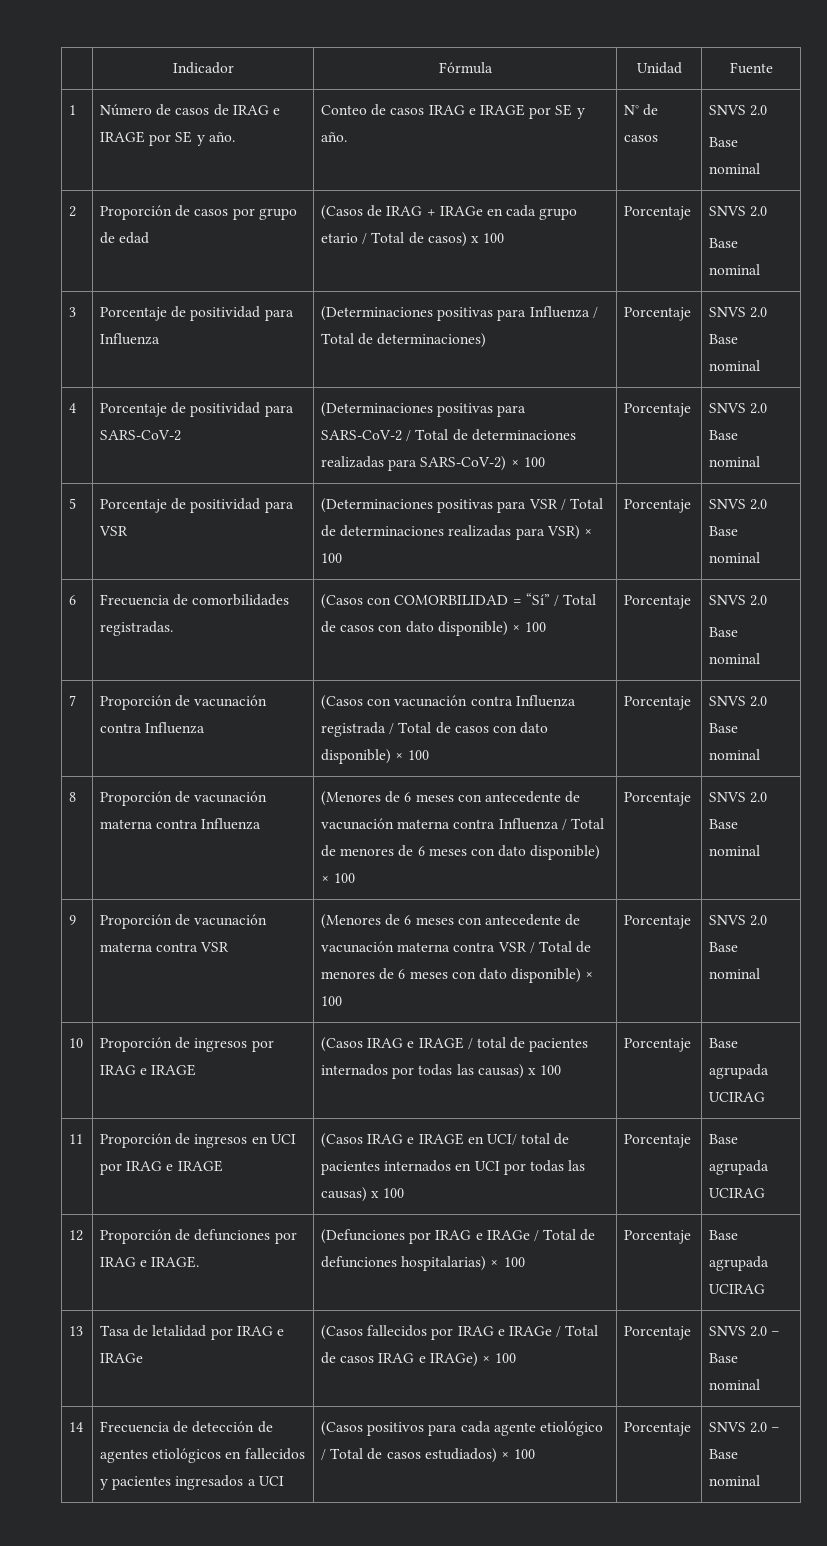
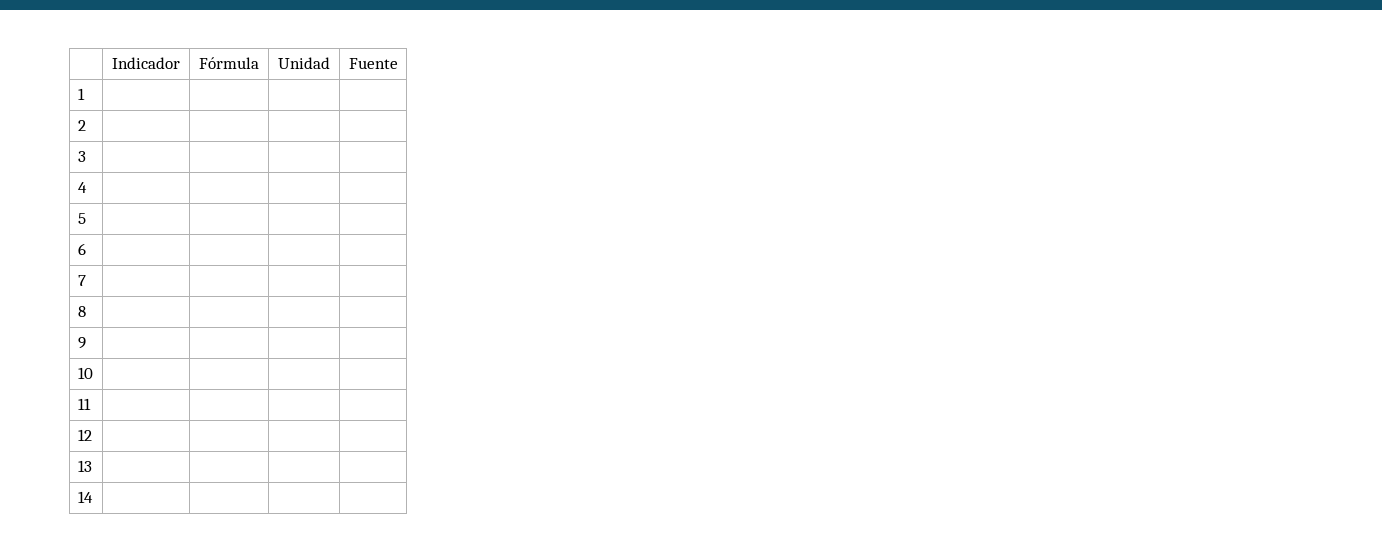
- 1 | Número de casos de IRAG e IRAGE por SE y año. | Conteo de casos IRAG e IRAGE por SE y año. | N° de casos | SNVS 2.0
- Base nominal
- 2 | Proporción de casos por grupo de edad | (Casos de IRAG + IRAGe en cada grupo etario / Total de casos) x 100 | Porcentaje | SNVS 2.0
- Base nominal
- 3 | Porcentaje de positividad para Influenza | (Determinaciones positivas para Influenza / Total de determinaciones) | Porcentaje | SNVS 2.0 Base nominal
- 4 | Porcentaje de positividad para SARS-CoV-2 | (Determinaciones positivas para SARS-CoV-2 / Total de determinaciones realizadas para SARS-CoV-2) × 100 | Porcentaje | SNVS 2.0 Base nominal
- 5 | Porcentaje de positividad para VSR | (Determinaciones positivas para VSR / Total de determinaciones realizadas para VSR) × 100 | Porcentaje | SNVS 2.0 Base nominal
- 6 | Frecuencia de comorbilidades registradas. | (Casos con COMORBILIDAD = “Sí” / Total de casos con dato disponible) × 100 | Porcentaje | SNVS 2.0
- Base nominal
- 7 | Proporción de vacunación contra Influenza | (Casos con vacunación contra Influenza registrada / Total de casos con dato disponible) × 100 | Porcentaje | SNVS 2.0 Base nominal
- 8 | Proporción de vacunación materna contra Influenza | (Menores de 6 meses con antecedente de vacunación materna contra Influenza / Total de menores de 6 meses con dato disponible) × 100 | Porcentaje | SNVS 2.0 Base nominal
- 9 | Proporción de vacunación materna contra VSR | (Menores de 6 meses con antecedente de vacunación materna contra VSR / Total de menores de 6 meses con dato disponible) × 100 | Porcentaje | SNVS 2.0 Base nominal
- 10 | Proporción de ingresos por IRAG e IRAGE | (Casos IRAG e IRAGE / total de pacientes internados por todas las causas) x 100 | Porcentaje | Base agrupada UCIRAG
- 11 | Proporción de ingresos en UCI por IRAG e IRAGE | (Casos IRAG e IRAGE en UCI/ total de pacientes internados en UCI por todas las causas) x 100 | Porcentaje | Base agrupada UCIRAG
- 12 | Proporción de defunciones por IRAG e IRAGE. | (Defunciones por IRAG e IRAGe / Total de defunciones hospitalarias) × 100 | Porcentaje | Base agrupada UCIRAG
- 13 | Tasa de letalidad por IRAG e IRAGe | (Casos fallecidos por IRAG e IRAGe / Total de casos IRAG e IRAGe) × 100 | Porcentaje | SNVS 2.0 – Base nominal
- 14 | Frecuencia de detección de agentes etiológicos en fallecidos y pacientes ingresados a UCI | (Casos positivos para cada agente etiológico / Total de casos estudiados) × 100 | Porcentaje | SNVS 2.0 – Base nominal
+ 1 | | | |
+ 2 | | | |
+ 3 | | | |
+ 4 | | | |
+ 5 | | | |
+ 6 | | | |
+ 7 | | | |
+ 8 | | | |
+ 9 | | | |
+ 10 | | | |
+ 11 | | | |
+ 12 | | | |
+ 13 | | | |
+ 14 | | | |

